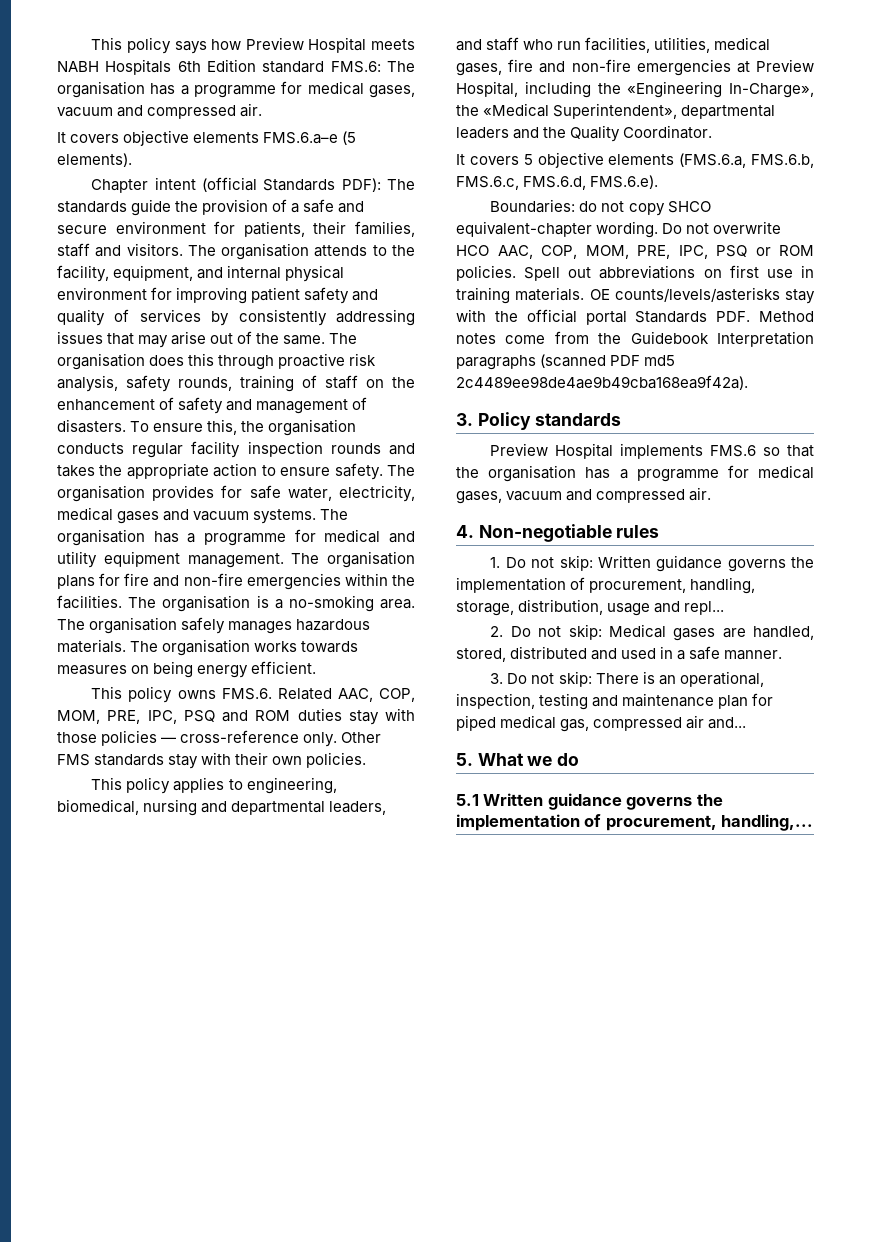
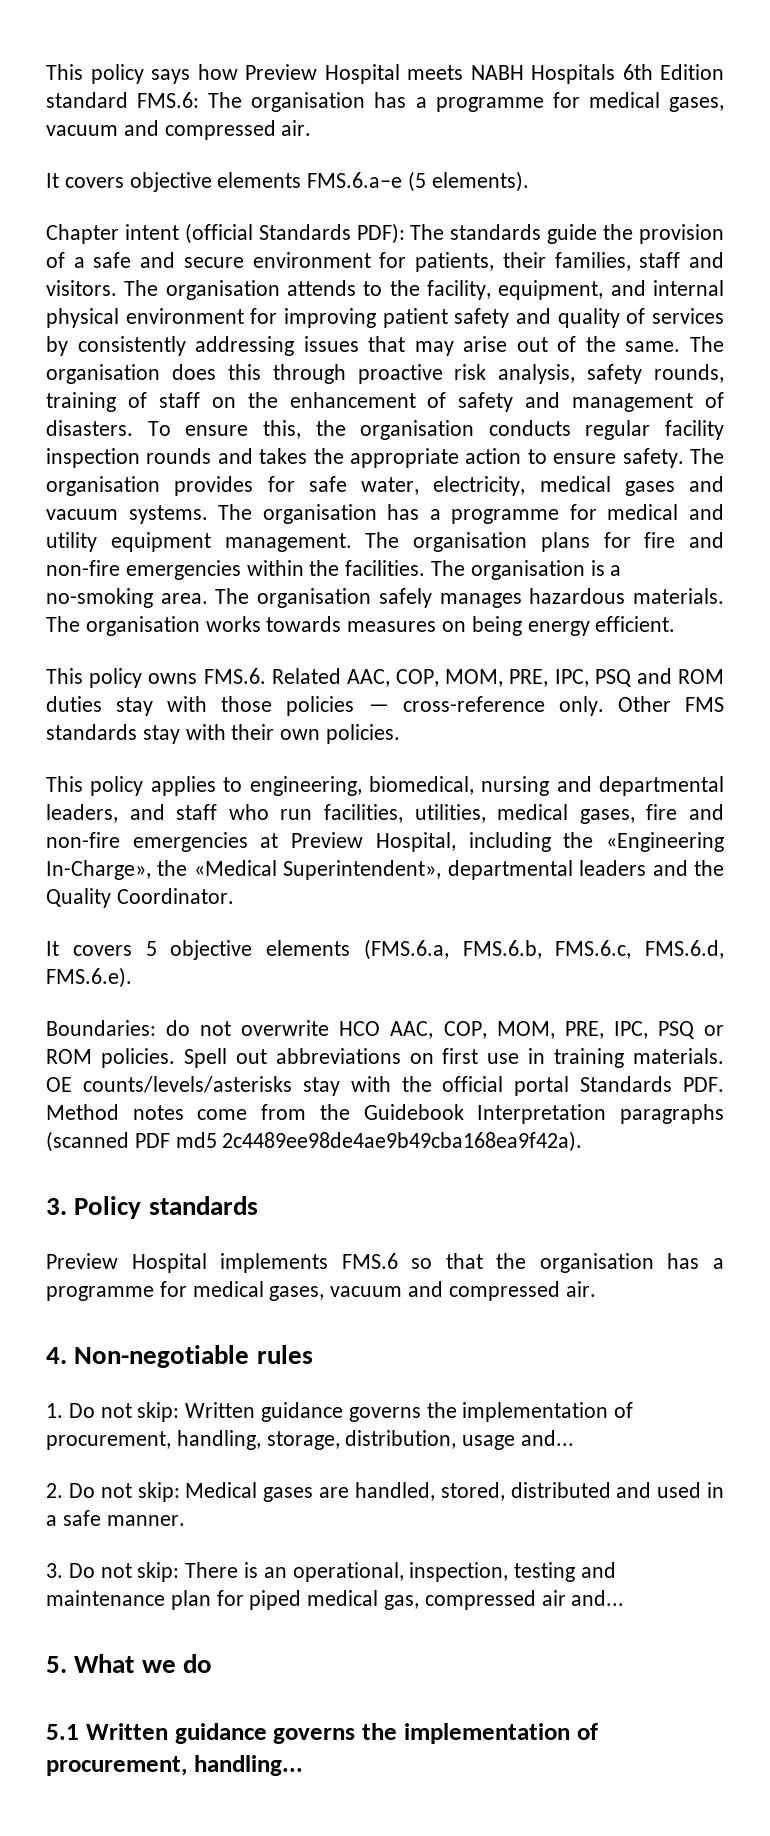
- Boundaries: do not copy SHCO equivalent-chapter wording. Do not overwrite HCO AAC, COP, MOM, PRE, IPC, PSQ or ROM policies.
+ Boundaries: do not overwrite HCO AAC, COP, MOM, PRE, IPC, PSQ or ROM policies.
- 1. Do not skip: Written guidance governs the implementation of procurement, handling, storage, distribution, usage and repl...
+ 1. Do not skip: Written guidance governs the implementation of procurement, handling, storage, distribution, usage and...
- 5.1 Written guidance governs the implementation of procurement, handling,...
+ 5.1 Written guidance governs the implementation of procurement, handling...

